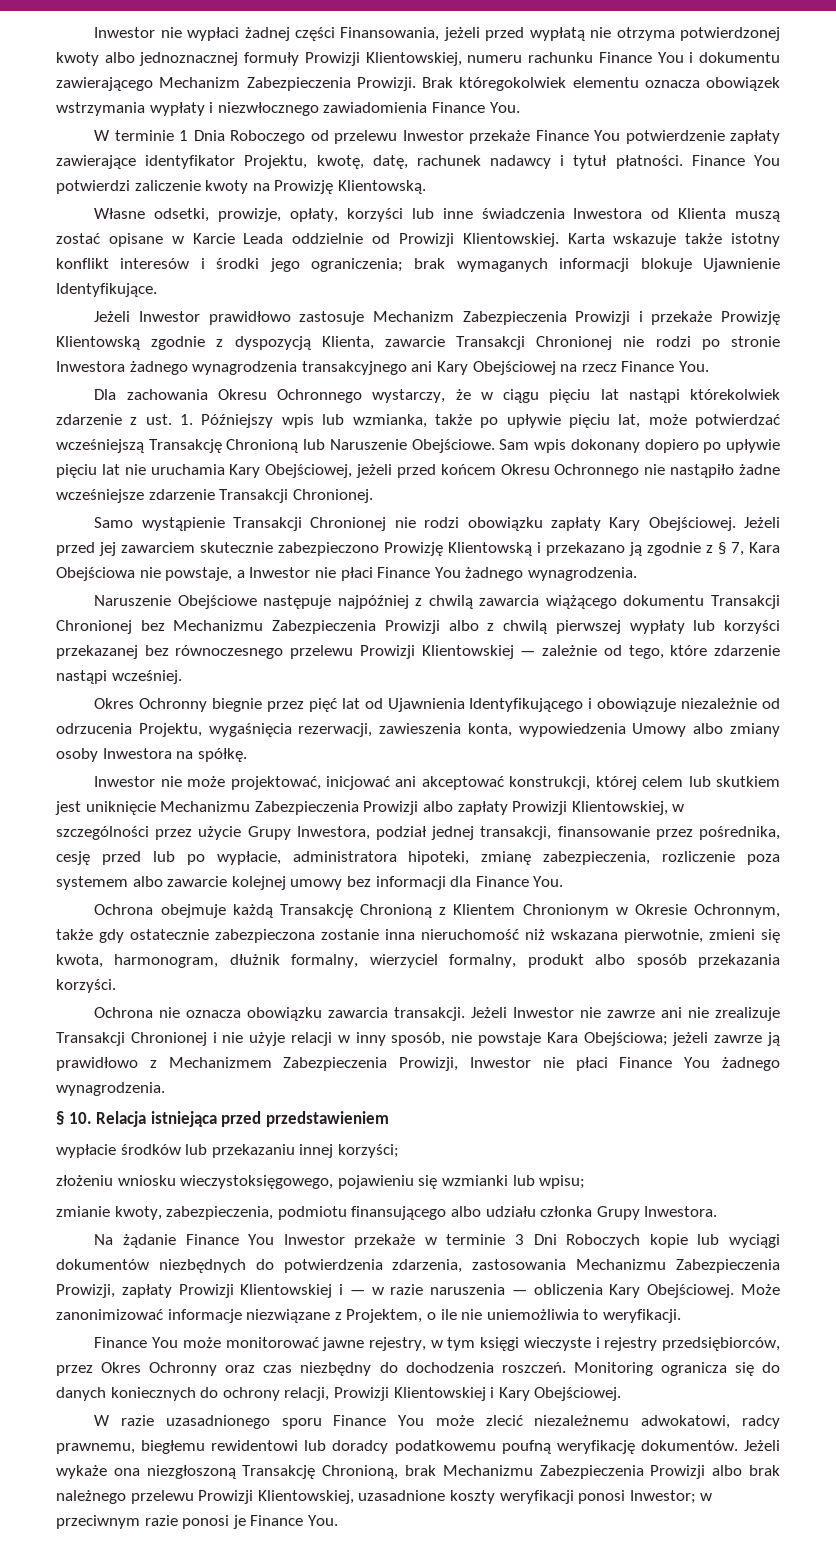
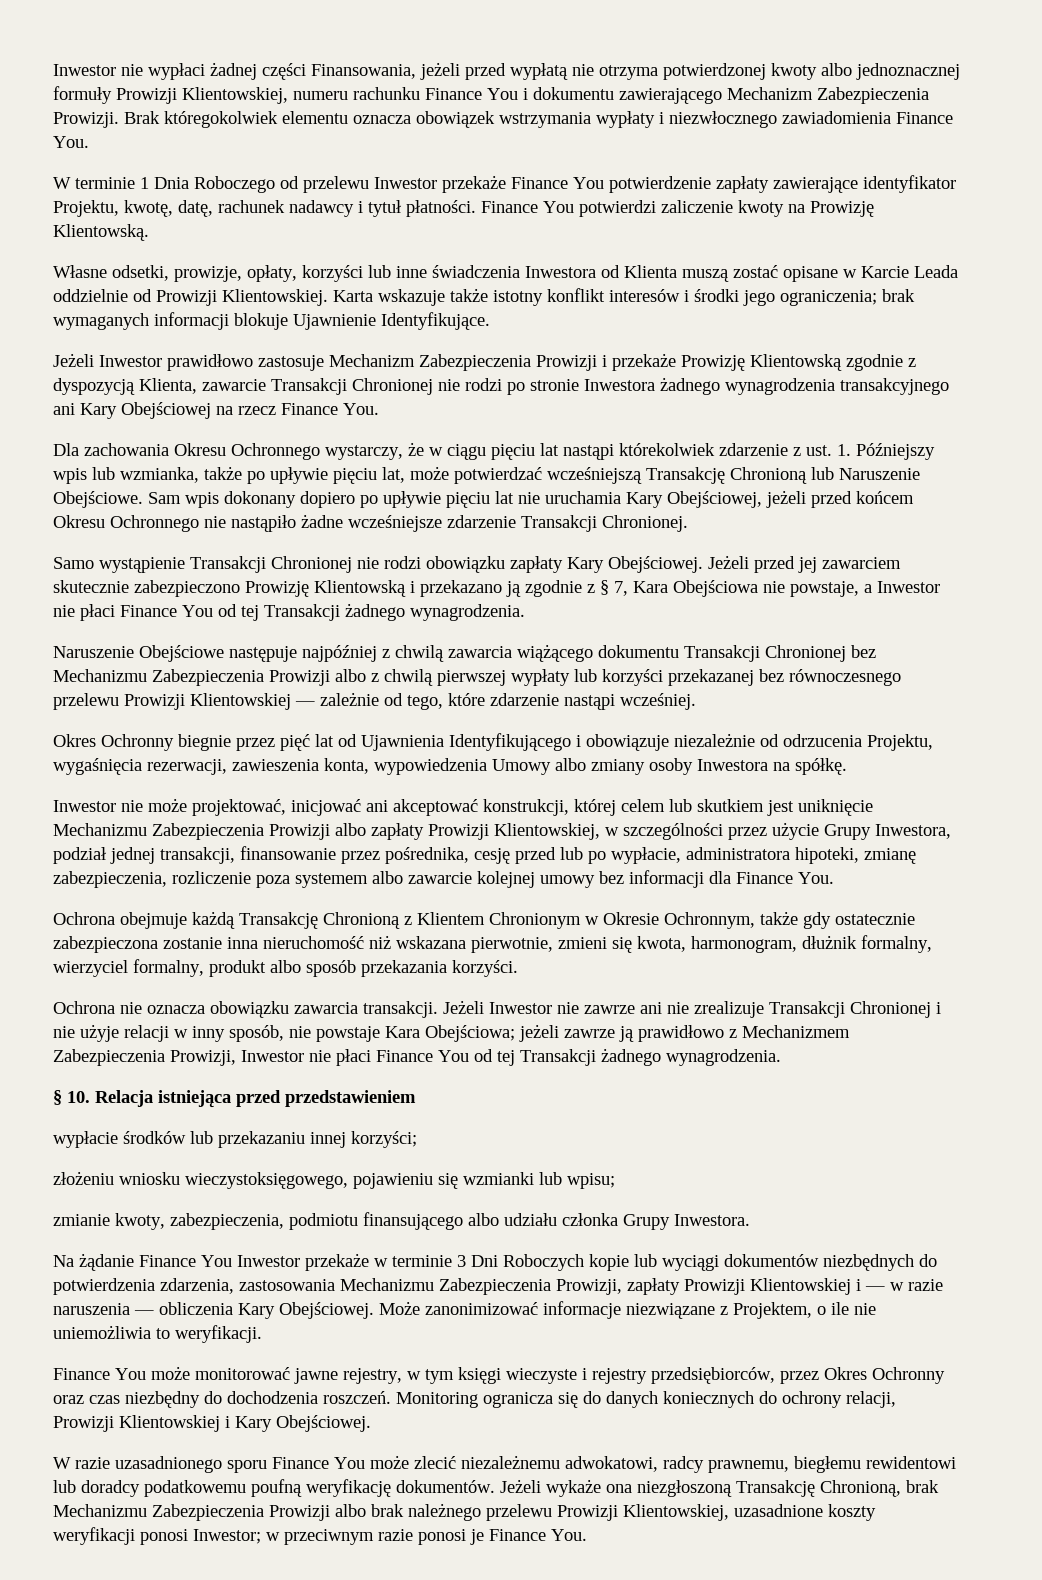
- Jeżeli przed jej zawarciem skutecznie zabezpieczono Prowizję Klientowską i przekazano ją zgodnie z § 7, Kara Obejściowa nie powstaje, a Inwestor nie płaci Finance You żadnego wynagrodzenia.
+ Jeżeli przed jej zawarciem skutecznie zabezpieczono Prowizję Klientowską i przekazano ją zgodnie z § 7, Kara Obejściowa nie powstaje, a Inwestor nie płaci Finance You od tej Transakcji żadnego wynagrodzenia.
- Jeżeli Inwestor nie zawrze ani nie zrealizuje Transakcji Chronionej i nie użyje relacji w inny sposób, nie powstaje Kara Obejściowa; jeżeli zawrze ją prawidłowo z Mechanizmem Zabezpieczenia Prowizji, Inwestor nie płaci Finance You żadnego wynagrodzenia.
+ Jeżeli Inwestor nie zawrze ani nie zrealizuje Transakcji Chronionej i nie użyje relacji w inny sposób, nie powstaje Kara Obejściowa; jeżeli zawrze ją prawidłowo z Mechanizmem Zabezpieczenia Prowizji, Inwestor nie płaci Finance You od tej Transakcji żadnego wynagrodzenia.

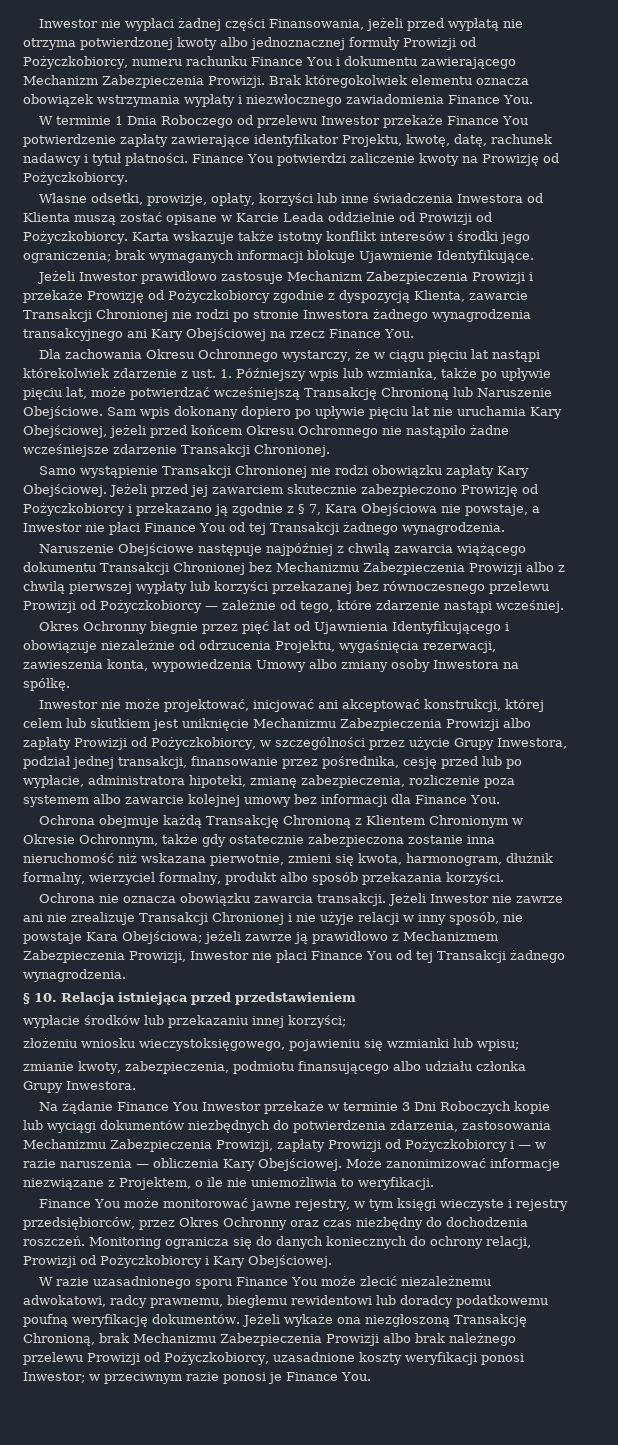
- Inwestor nie wypłaci żadnej części Finansowania, jeżeli przed wypłatą nie otrzyma potwierdzonej kwoty albo jednoznacznej formuły Prowizji Klientowskiej, numeru rachunku Finance You i dokumentu zawierającego Mechanizm Zabezpieczenia Prowizji.
+ Inwestor nie wypłaci żadnej części Finansowania, jeżeli przed wypłatą nie otrzyma potwierdzonej kwoty albo jednoznacznej formuły Prowizji od Pożyczkobiorcy, numeru rachunku Finance You i dokumentu zawierającego Mechanizm Zabezpieczenia Prowizji.
- Finance You potwierdzi zaliczenie kwoty na Prowizję Klientowską.
+ Finance You potwierdzi zaliczenie kwoty na Prowizję od Pożyczkobiorcy.
- Własne odsetki, prowizje, opłaty, korzyści lub inne świadczenia Inwestora od Klienta muszą zostać opisane w Karcie Leada oddzielnie od Prowizji Klientowskiej.
+ Własne odsetki, prowizje, opłaty, korzyści lub inne świadczenia Inwestora od Klienta muszą zostać opisane w Karcie Leada oddzielnie od Prowizji od Pożyczkobiorcy.
- Jeżeli Inwestor prawidłowo zastosuje Mechanizm Zabezpieczenia Prowizji i przekaże Prowizję Klientowską zgodnie z dyspozycją Klienta, zawarcie Transakcji Chronionej nie rodzi po stronie Inwestora żadnego wynagrodzenia transakcyjnego ani Kary Obejściowej na rzecz Finance You.
+ Jeżeli Inwestor prawidłowo zastosuje Mechanizm Zabezpieczenia Prowizji i przekaże Prowizję od Pożyczkobiorcy zgodnie z dyspozycją Klienta, zawarcie Transakcji Chronionej nie rodzi po stronie Inwestora żadnego wynagrodzenia transakcyjnego ani Kary Obejściowej na rzecz Finance You.
- Jeżeli przed jej zawarciem skutecznie zabezpieczono Prowizję Klientowską i przekazano ją zgodnie z § 7, Kara Obejściowa nie powstaje, a Inwestor nie płaci Finance You od tej Transakcji żadnego wynagrodzenia.
+ Jeżeli przed jej zawarciem skutecznie zabezpieczono Prowizję od Pożyczkobiorcy i przekazano ją zgodnie z § 7, Kara Obejściowa nie powstaje, a Inwestor nie płaci Finance You od tej Transakcji żadnego wynagrodzenia.
- Naruszenie Obejściowe następuje najpóźniej z chwilą zawarcia wiążącego dokumentu Transakcji Chronionej bez Mechanizmu Zabezpieczenia Prowizji albo z chwilą pierwszej wypłaty lub korzyści przekazanej bez równoczesnego przelewu Prowizji Klientowskiej — zależnie od tego, które zdarzenie nastąpi wcześniej.
+ Naruszenie Obejściowe następuje najpóźniej z chwilą zawarcia wiążącego dokumentu Transakcji Chronionej bez Mechanizmu Zabezpieczenia Prowizji albo z chwilą pierwszej wypłaty lub korzyści przekazanej bez równoczesnego przelewu Prowizji od Pożyczkobiorcy — zależnie od tego, które zdarzenie nastąpi wcześniej.
- Inwestor nie może projektować, inicjować ani akceptować konstrukcji, której celem lub skutkiem jest uniknięcie Mechanizmu Zabezpieczenia Prowizji albo zapłaty Prowizji Klientowskiej, w szczególności przez użycie Grupy Inwestora, podział jednej transakcji, finansowanie przez pośrednika, cesję przed lub po wypłacie, administratora hipoteki, zmianę zabezpieczenia, rozliczenie poza systemem albo zawarcie kolejnej umowy bez informacji dla Finance You.
+ Inwestor nie może projektować, inicjować ani akceptować konstrukcji, której celem lub skutkiem jest uniknięcie Mechanizmu Zabezpieczenia Prowizji albo zapłaty Prowizji od Pożyczkobiorcy, w szczególności przez użycie Grupy Inwestora, podział jednej transakcji, finansowanie przez pośrednika, cesję przed lub po wypłacie, administratora hipoteki, zmianę zabezpieczenia, rozliczenie poza systemem albo zawarcie kolejnej umowy bez informacji dla Finance You.
- Na żądanie Finance You Inwestor przekaże w terminie 3 Dni Roboczych kopie lub wyciągi dokumentów niezbędnych do potwierdzenia zdarzenia, zastosowania Mechanizmu Zabezpieczenia Prowizji, zapłaty Prowizji Klientowskiej i — w razie naruszenia — obliczenia Kary Obejściowej.
+ Na żądanie Finance You Inwestor przekaże w terminie 3 Dni Roboczych kopie lub wyciągi dokumentów niezbędnych do potwierdzenia zdarzenia, zastosowania Mechanizmu Zabezpieczenia Prowizji, zapłaty Prowizji od Pożyczkobiorcy i — w razie naruszenia — obliczenia Kary Obejściowej.
- Monitoring ogranicza się do danych koniecznych do ochrony relacji, Prowizji Klientowskiej i Kary Obejściowej.
+ Monitoring ogranicza się do danych koniecznych do ochrony relacji, Prowizji od Pożyczkobiorcy i Kary Obejściowej.
- Jeżeli wykaże ona niezgłoszoną Transakcję Chronioną, brak Mechanizmu Zabezpieczenia Prowizji albo brak należnego przelewu Prowizji Klientowskiej, uzasadnione koszty weryfikacji ponosi Inwestor; w przeciwnym razie ponosi je Finance You.
+ Jeżeli wykaże ona niezgłoszoną Transakcję Chronioną, brak Mechanizmu Zabezpieczenia Prowizji albo brak należnego przelewu Prowizji od Pożyczkobiorcy, uzasadnione koszty weryfikacji ponosi Inwestor; w przeciwnym razie ponosi je Finance You.

